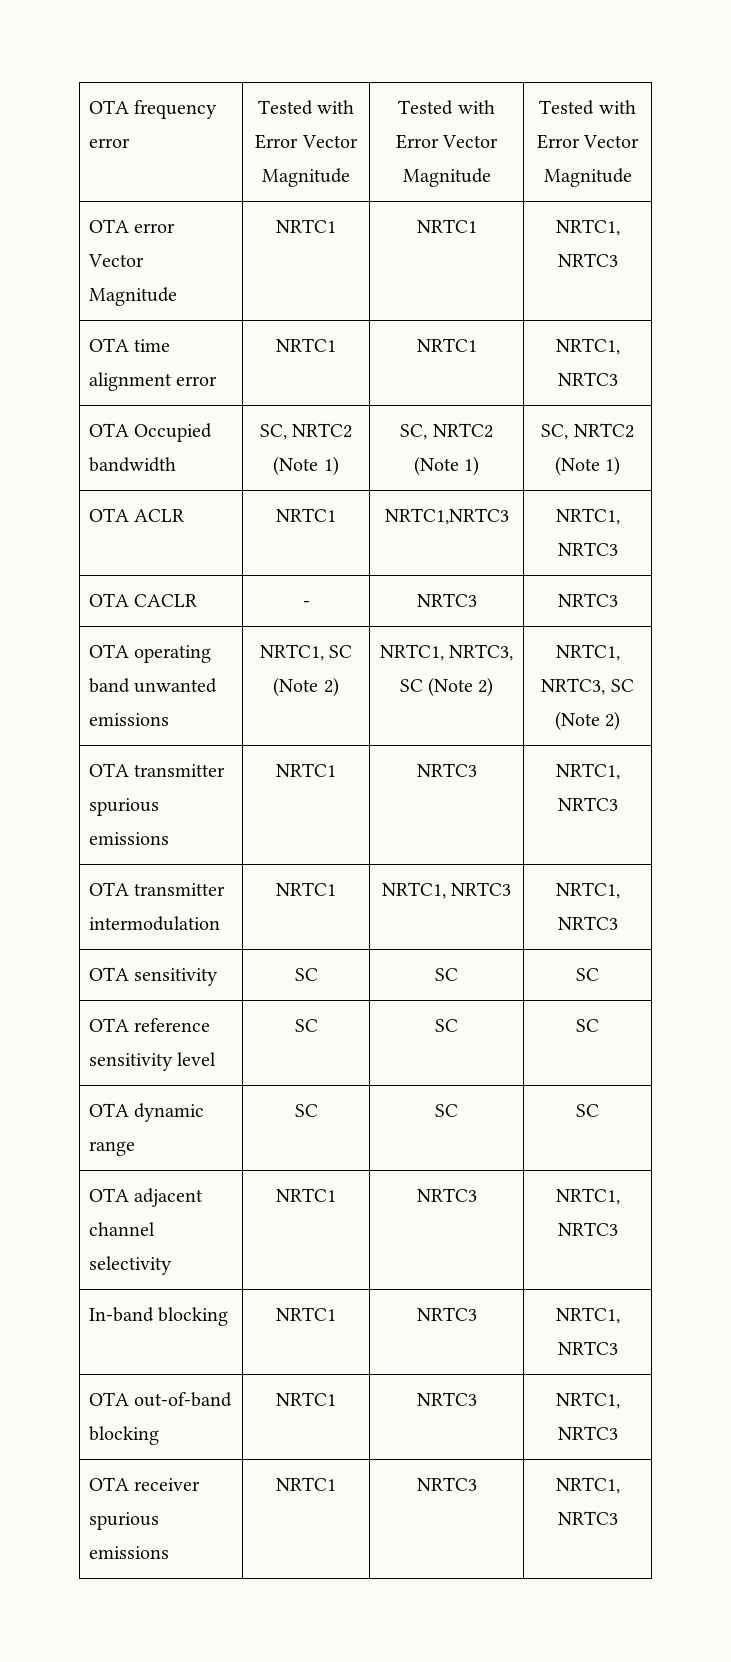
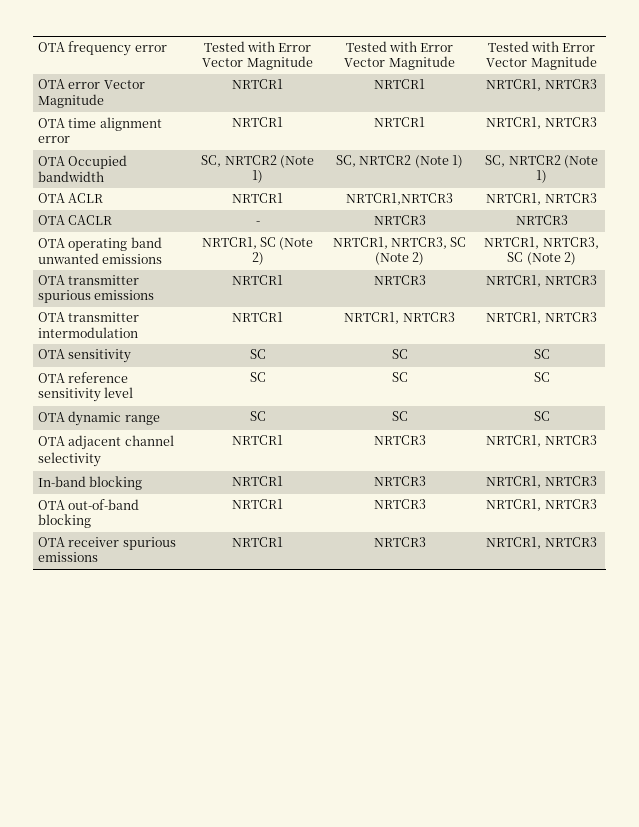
- OTA error Vector Magnitude | NRTC1 | NRTC1 | NRTC1, NRTC3
+ OTA error Vector Magnitude | NRTCR1 | NRTCR1 | NRTCR1, NRTCR3
- OTA time alignment error | NRTC1 | NRTC1 | NRTC1, NRTC3
+ OTA time alignment error | NRTCR1 | NRTCR1 | NRTCR1, NRTCR3
- OTA Occupied bandwidth | SC, NRTC2 (Note 1) | SC, NRTC2 (Note 1) | SC, NRTC2 (Note 1)
+ OTA Occupied bandwidth | SC, NRTCR2 (Note 1) | SC, NRTCR2 (Note 1) | SC, NRTCR2 (Note 1)
- OTA ACLR | NRTC1 | NRTC1,NRTC3 | NRTC1, NRTC3
+ OTA ACLR | NRTCR1 | NRTCR1,NRTCR3 | NRTCR1, NRTCR3
- OTA CACLR | - | NRTC3 | NRTC3
+ OTA CACLR | - | NRTCR3 | NRTCR3
- OTA operating band unwanted emissions | NRTC1, SC (Note 2) | NRTC1, NRTC3, SC (Note 2) | NRTC1, NRTC3, SC (Note 2)
+ OTA operating band unwanted emissions | NRTCR1, SC (Note 2) | NRTCR1, NRTCR3, SC (Note 2) | NRTCR1, NRTCR3, SC (Note 2)
- OTA transmitter spurious emissions | NRTC1 | NRTC3 | NRTC1, NRTC3
+ OTA transmitter spurious emissions | NRTCR1 | NRTCR3 | NRTCR1, NRTCR3
- OTA transmitter intermodulation | NRTC1 | NRTC1, NRTC3 | NRTC1, NRTC3
+ OTA transmitter intermodulation | NRTCR1 | NRTCR1, NRTCR3 | NRTCR1, NRTCR3
- OTA adjacent channel selectivity | NRTC1 | NRTC3 | NRTC1, NRTC3
- In-band blocking | NRTC1 | NRTC3 | NRTC1, NRTC3
+ OTA adjacent channel selectivity | NRTCR1 | NRTCR3 | NRTCR1, NRTCR3
+ In-band blocking | NRTCR1 | NRTCR3 | NRTCR1, NRTCR3
- OTA out-of-band blocking | NRTC1 | NRTC3 | NRTC1, NRTC3
+ OTA out-of-band blocking | NRTCR1 | NRTCR3 | NRTCR1, NRTCR3
- OTA receiver spurious emissions | NRTC1 | NRTC3 | NRTC1, NRTC3
+ OTA receiver spurious emissions | NRTCR1 | NRTCR3 | NRTCR1, NRTCR3

